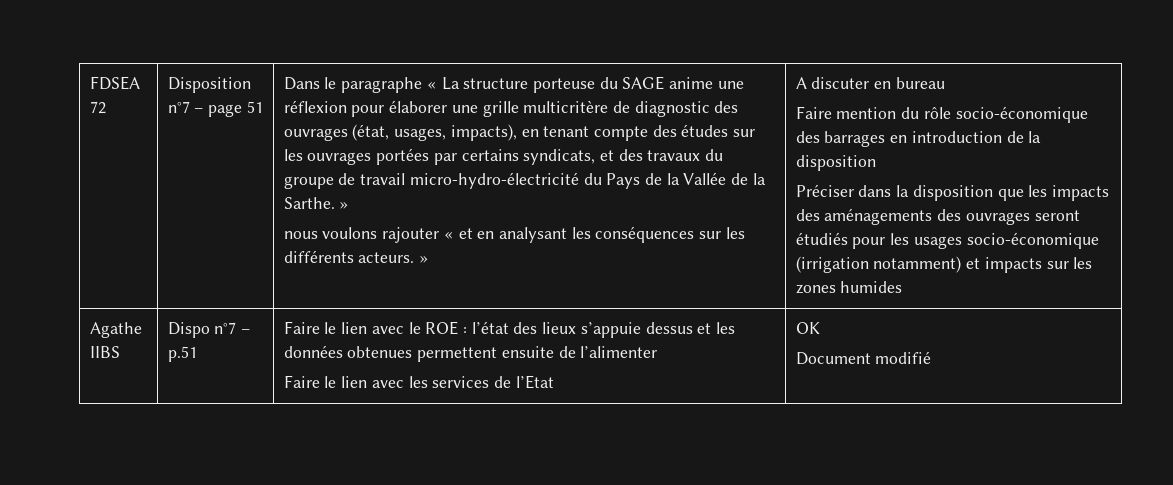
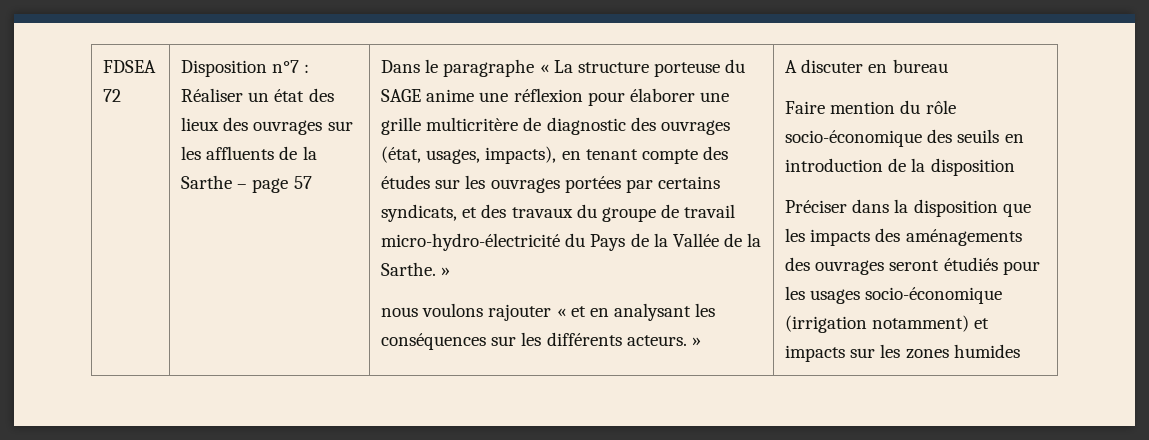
- Disposition n°7 – page 51
+ Disposition n°7 : Réaliser un état des lieux des ouvrages sur les affluents de la Sarthe – page 57
- Faire mention du rôle socio-économique des barrages en introduction de la disposition
+ Faire mention du rôle socio-économique des seuils en introduction de la disposition
- Agathe IIBS | Dispo n°7 – p.51 | Faire le lien avec le ROE : l’état des lieux s’appuie dessus et les données obtenues permettent ensuite de l’alimenter
- Faire le lien avec les services de l’Etat | OK
- Document modifié

